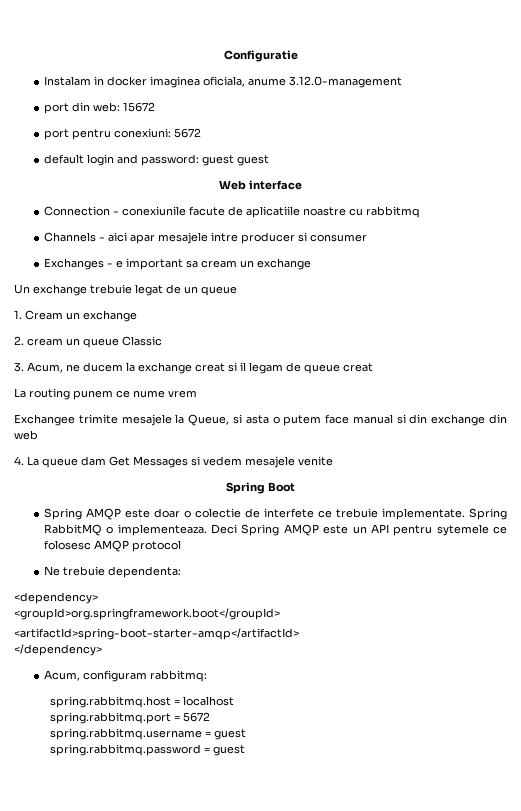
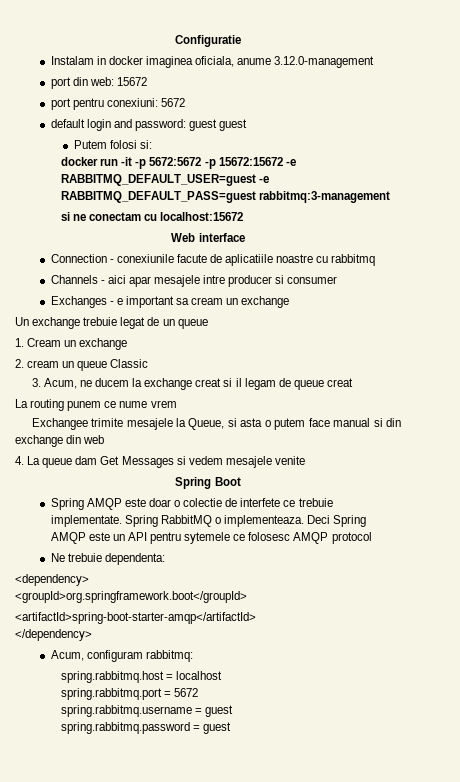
+ Putem folosi si:
+ docker run -it -p 5672:5672 -p 15672:15672 -e RABBITMQ_DEFAULT_USER=guest -e RABBITMQ_DEFAULT_PASS=guest rabbitmq:3-management
+ si ne conectam cu localhost:15672

